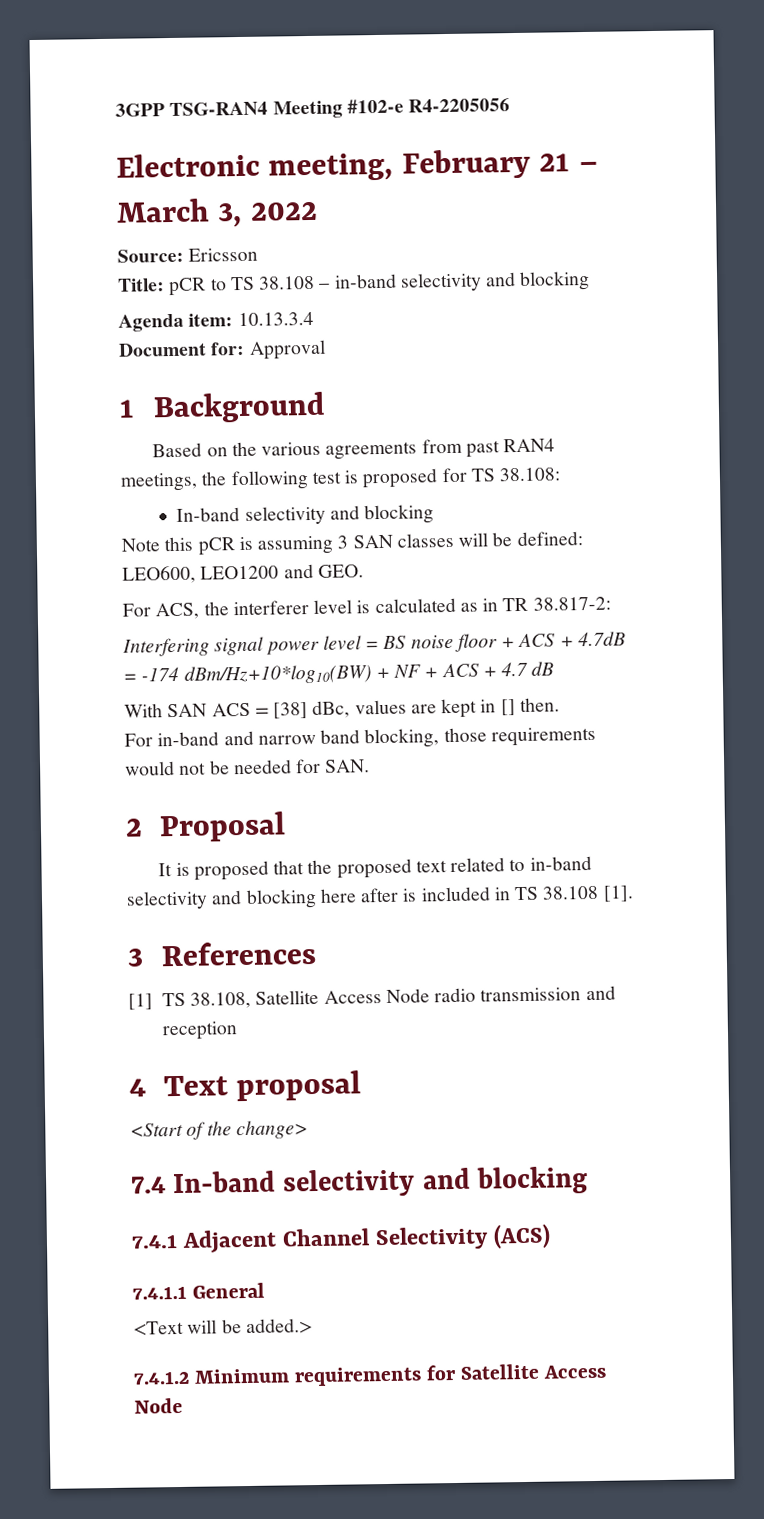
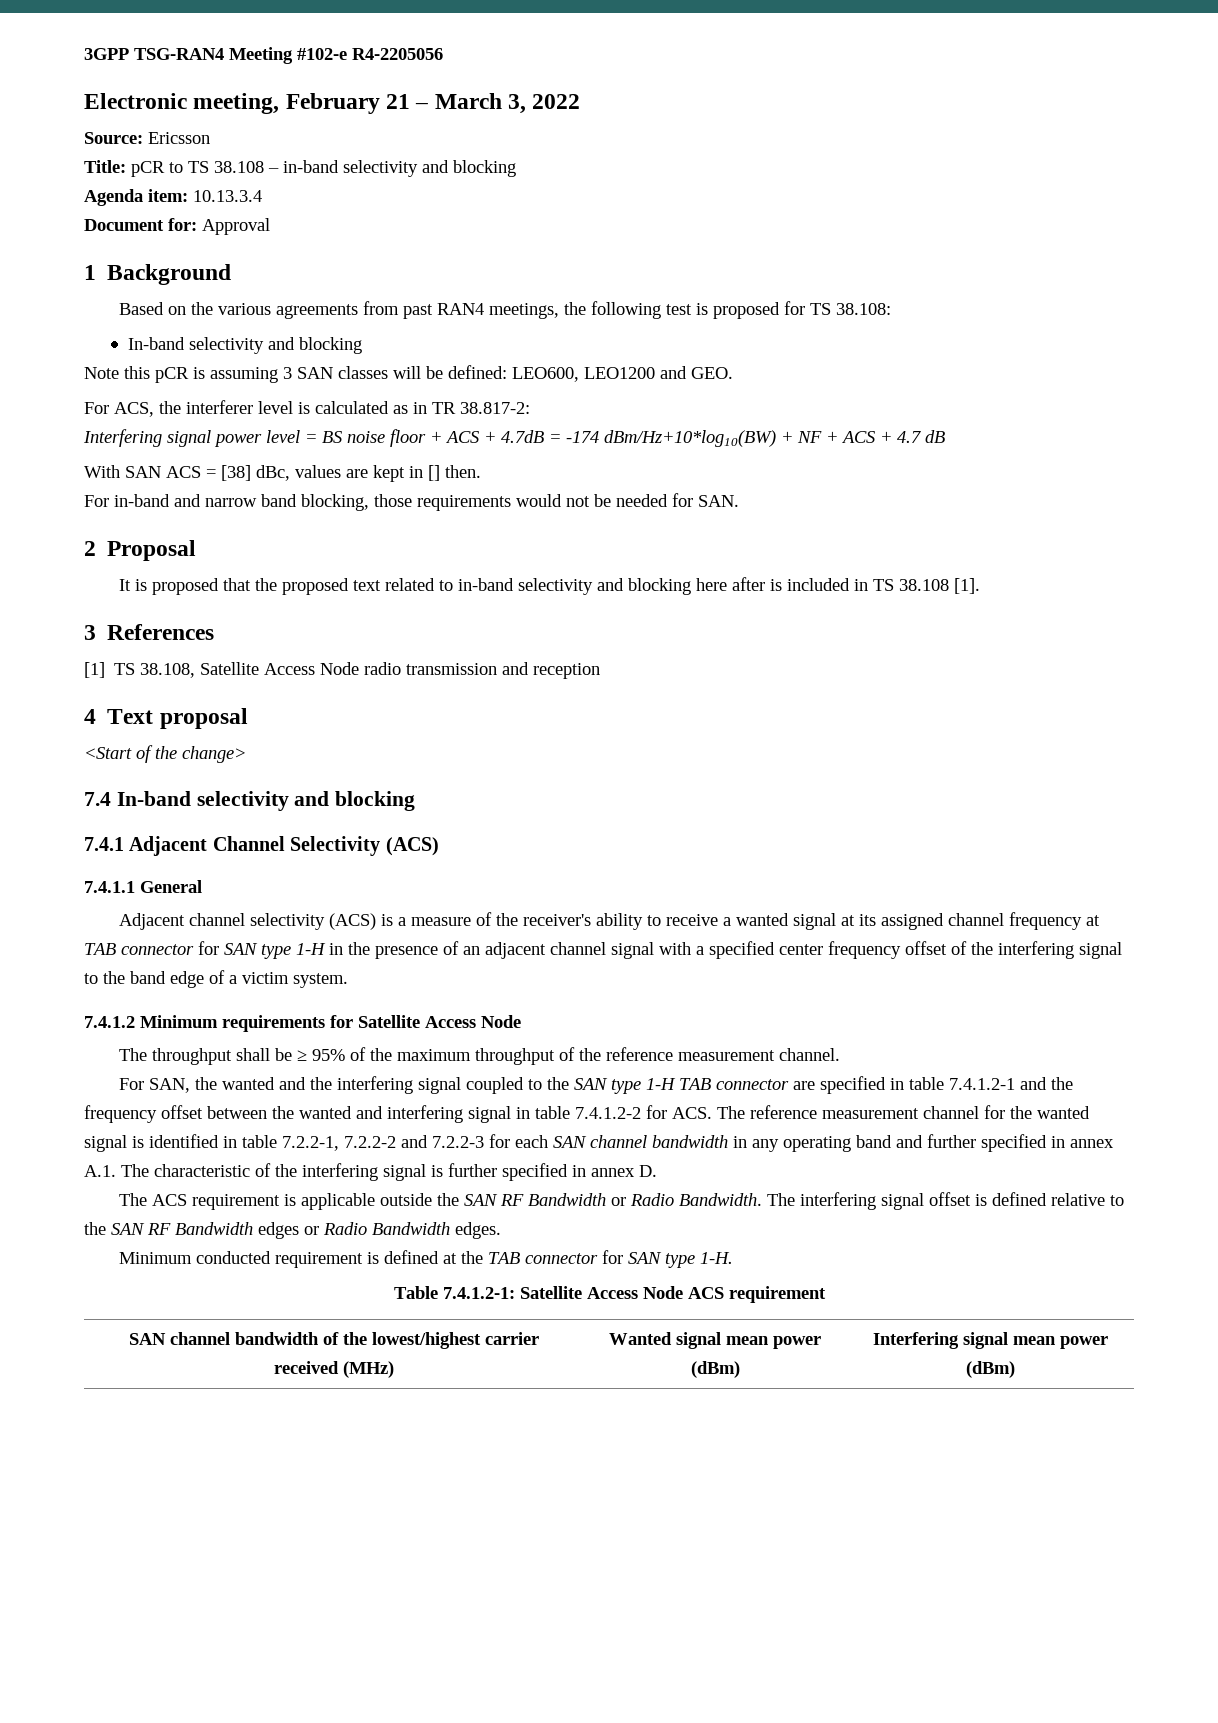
- <Text will be added.>
+ Adjacent channel selectivity (ACS) is a measure of the receiver's ability to receive a wanted signal at its assigned channel frequency at TAB connector for SAN type 1-H in the presence of an adjacent channel signal with a specified center frequency offset of the interfering signal to the band edge of a victim system.
+ The throughput shall be ≥ 95% of the maximum throughput of the reference measurement channel.
+ For SAN, the wanted and the interfering signal coupled to the SAN type 1-H TAB connector are specified in table 7.4.1.2-1 and the frequency offset between the wanted and interfering signal in table 7.4.1.2-2 for ACS. The reference measurement channel for the wanted signal is identified in table 7.2.2-1, 7.2.2-2 and 7.2.2-3 for each SAN channel bandwidth in any operating band and further specified in annex A.1. The characteristic of the interfering signal is further specified in annex D.
+ The ACS requirement is applicable outside the SAN RF Bandwidth or Radio Bandwidth. The interfering signal offset is defined relative to the SAN RF Bandwidth edges or Radio Bandwidth edges.
+ Minimum conducted requirement is defined at the TAB connector for SAN type 1-H.
+ Table 7.4.1.2-1: Satellite Access Node ACS requirement
+ SAN channel bandwidth of the lowest/highest carrier received (MHz) | Wanted signal mean power (dBm) | Interfering signal mean power (dBm)

